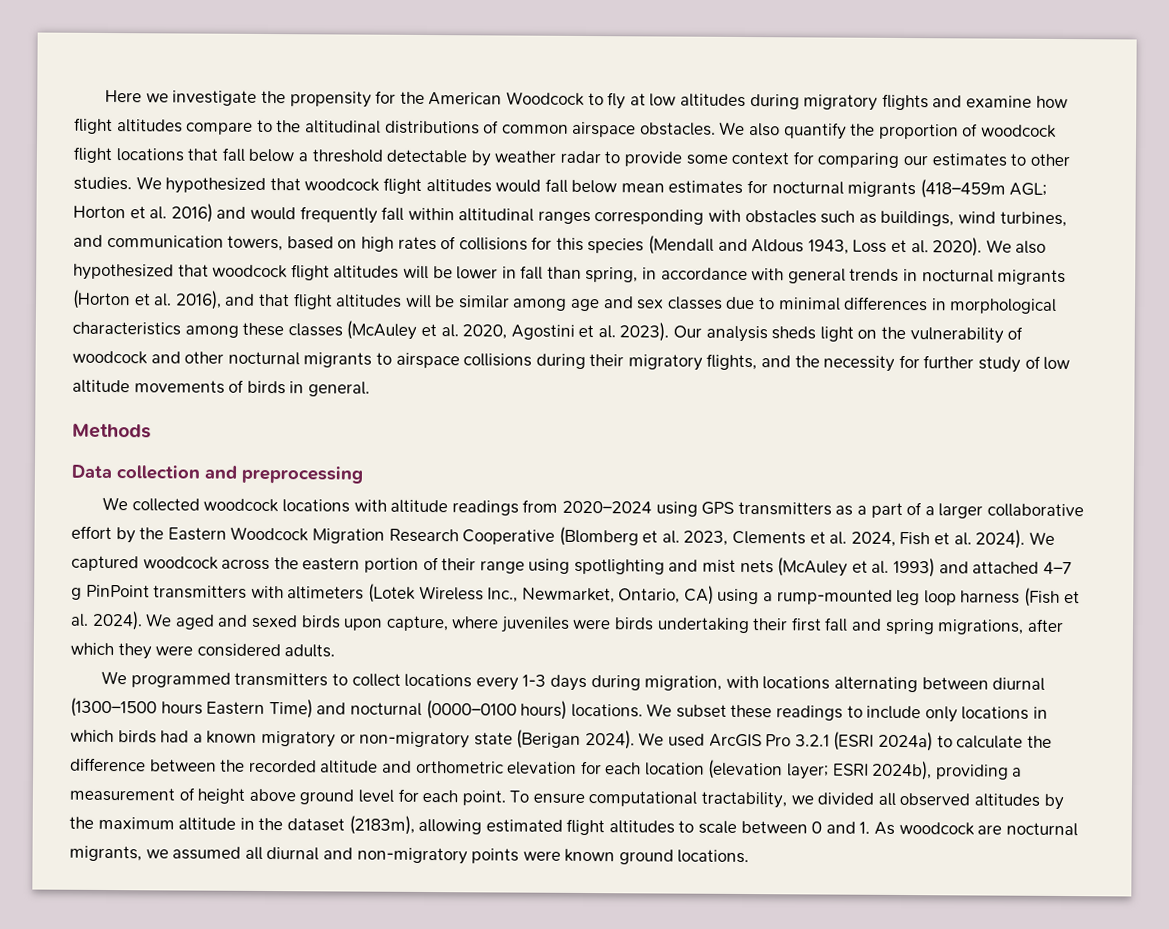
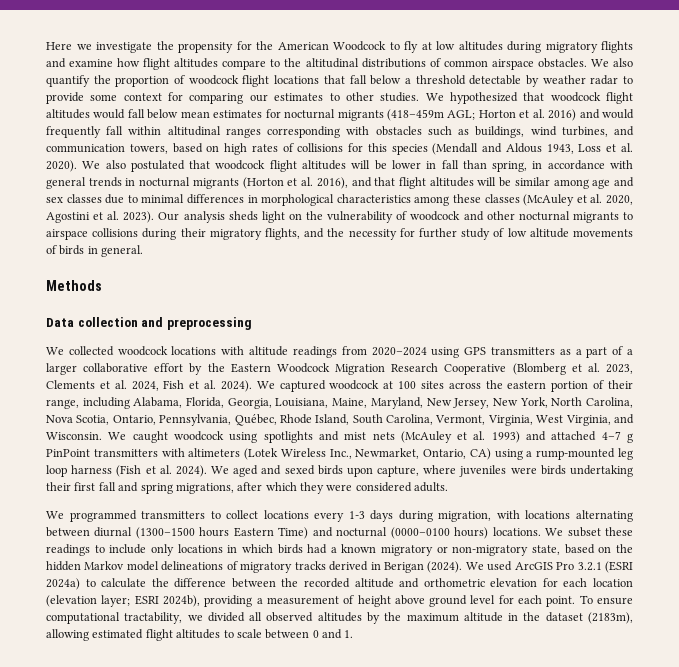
- We also hypothesized that woodcock flight altitudes will be lower in fall than spring, in accordance with general trends in nocturnal migrants (Horton et al. 2016), and that flight altitudes will be similar among age and sex classes due to minimal differences in morphological characteristics among these classes (McAuley et al. 2020, Agostini et al. 2023).
+ We also postulated that woodcock flight altitudes will be lower in fall than spring, in accordance with general trends in nocturnal migrants (Horton et al. 2016), and that flight altitudes will be similar among age and sex classes due to minimal differences in morphological characteristics among these classes (McAuley et al. 2020, Agostini et al. 2023).
- We captured woodcock across the eastern portion of their range using spotlighting and mist nets (McAuley et al. 1993) and attached 4–7 g PinPoint transmitters with altimeters (Lotek Wireless Inc., Newmarket, Ontario, CA) using a rump-mounted leg loop harness (Fish et al. 2024).
+ We captured woodcock at 100 sites across the eastern portion of their range, including Alabama, Florida, Georgia, Louisiana, Maine, Maryland, New Jersey, New York, North Carolina, Nova Scotia, Ontario, Pennsylvania, Québec, Rhode Island, South Carolina, Vermont, Virginia, West Virginia, and Wisconsin. We caught woodcock using spotlights and mist nets (McAuley et al. 1993) and attached 4–7 g PinPoint transmitters with altimeters (Lotek Wireless Inc., Newmarket, Ontario, CA) using a rump-mounted leg loop harness (Fish et al. 2024).
- We subset these readings to include only locations in which birds had a known migratory or non-migratory state (Berigan 2024).
+ We subset these readings to include only locations in which birds had a known migratory or non-migratory state, based on the hidden Markov model delineations of migratory tracks derived in Berigan (2024).
- To ensure computational tractability, we divided all observed altitudes by the maximum altitude in the dataset (2183m), allowing estimated flight altitudes to scale between 0 and 1. As woodcock are nocturnal migrants, we assumed all diurnal and non-migratory points were known ground locations.
+ To ensure computational tractability, we divided all observed altitudes by the maximum altitude in the dataset (2183m), allowing estimated flight altitudes to scale between 0 and 1.

